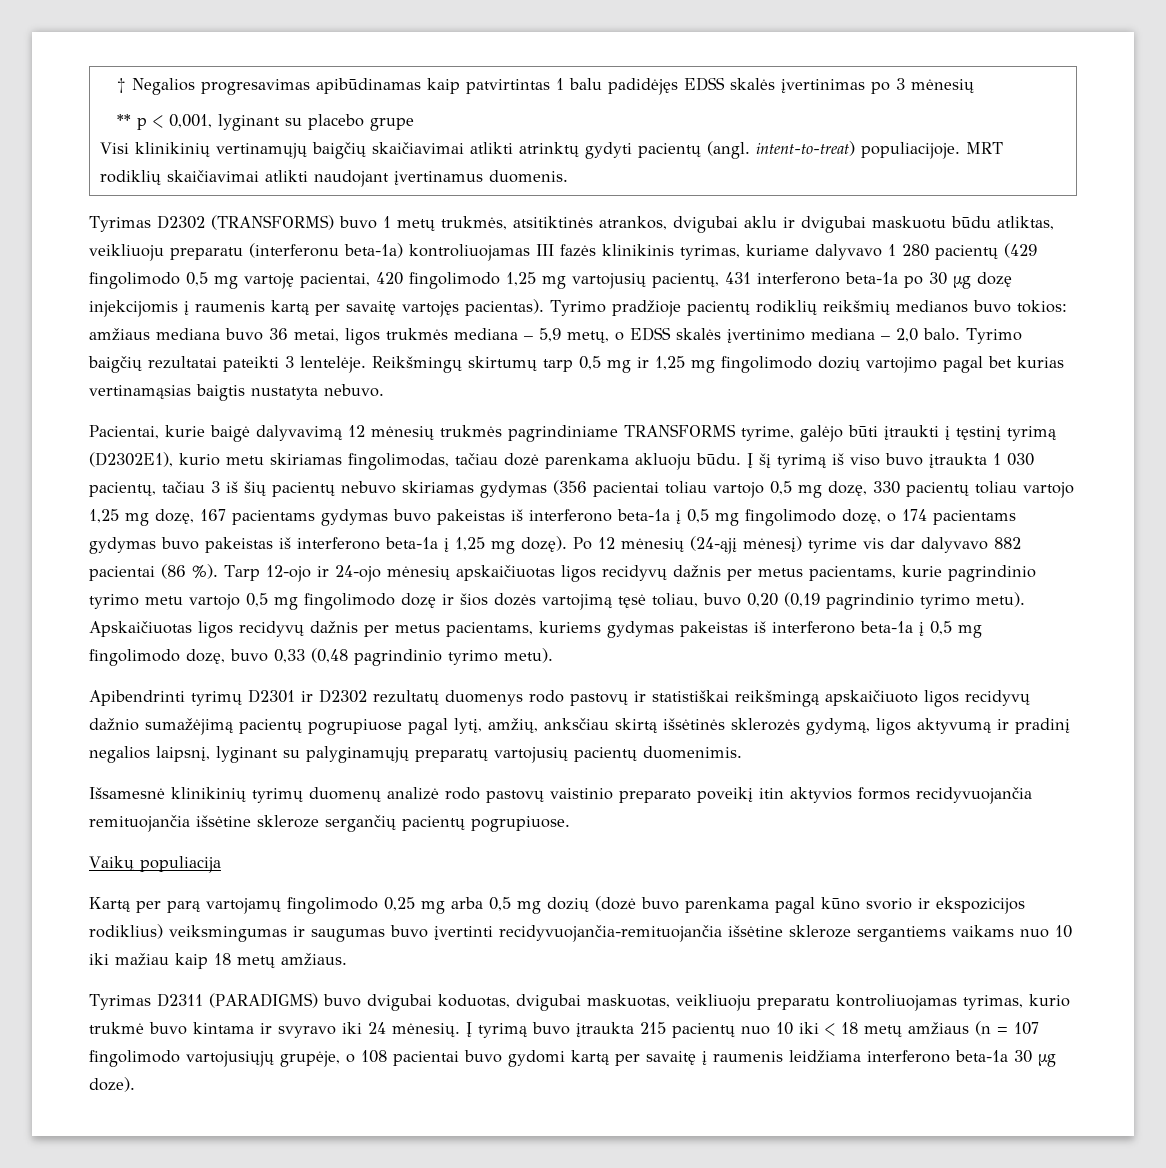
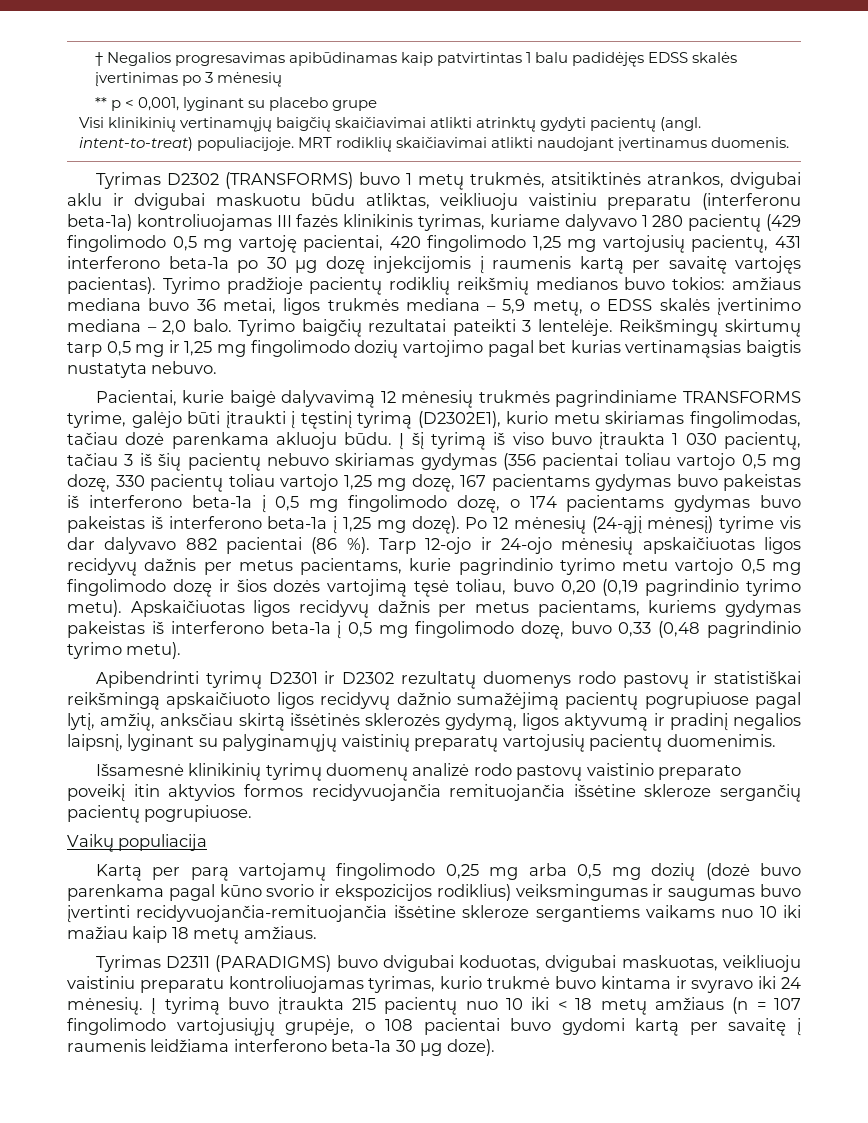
- Tyrimas D2302 (TRANSFORMS) buvo 1 metų trukmės, atsitiktinės atrankos, dvigubai aklu ir dvigubai maskuotu būdu atliktas, veikliuoju preparatu (interferonu beta-1a) kontroliuojamas III fazės klinikinis tyrimas, kuriame dalyvavo 1 280 pacientų (429 fingolimodo 0,5 mg vartoję pacientai, 420 fingolimodo 1,25 mg vartojusių pacientų, 431 interferono beta-1a po 30 µg dozę injekcijomis į raumenis kartą per savaitę vartojęs pacientas).
+ Tyrimas D2302 (TRANSFORMS) buvo 1 metų trukmės, atsitiktinės atrankos, dvigubai aklu ir dvigubai maskuotu būdu atliktas, veikliuoju vaistiniu preparatu (interferonu beta-1a) kontroliuojamas III fazės klinikinis tyrimas, kuriame dalyvavo 1 280 pacientų (429 fingolimodo 0,5 mg vartoję pacientai, 420 fingolimodo 1,25 mg vartojusių pacientų, 431 interferono beta-1a po 30 µg dozę injekcijomis į raumenis kartą per savaitę vartojęs pacientas).
- Apibendrinti tyrimų D2301 ir D2302 rezultatų duomenys rodo pastovų ir statistiškai reikšmingą apskaičiuoto ligos recidyvų dažnio sumažėjimą pacientų pogrupiuose pagal lytį, amžių, anksčiau skirtą išsėtinės sklerozės gydymą, ligos aktyvumą ir pradinį negalios laipsnį, lyginant su palyginamųjų preparatų vartojusių pacientų duomenimis.
+ Apibendrinti tyrimų D2301 ir D2302 rezultatų duomenys rodo pastovų ir statistiškai reikšmingą apskaičiuoto ligos recidyvų dažnio sumažėjimą pacientų pogrupiuose pagal lytį, amžių, anksčiau skirtą išsėtinės sklerozės gydymą, ligos aktyvumą ir pradinį negalios laipsnį, lyginant su palyginamųjų vaistinių preparatų vartojusių pacientų duomenimis.
- Tyrimas D2311 (PARADIGMS) buvo dvigubai koduotas, dvigubai maskuotas, veikliuoju preparatu kontroliuojamas tyrimas, kurio trukmė buvo kintama ir svyravo iki 24 mėnesių.
+ Tyrimas D2311 (PARADIGMS) buvo dvigubai koduotas, dvigubai maskuotas, veikliuoju vaistiniu preparatu kontroliuojamas tyrimas, kurio trukmė buvo kintama ir svyravo iki 24 mėnesių.

